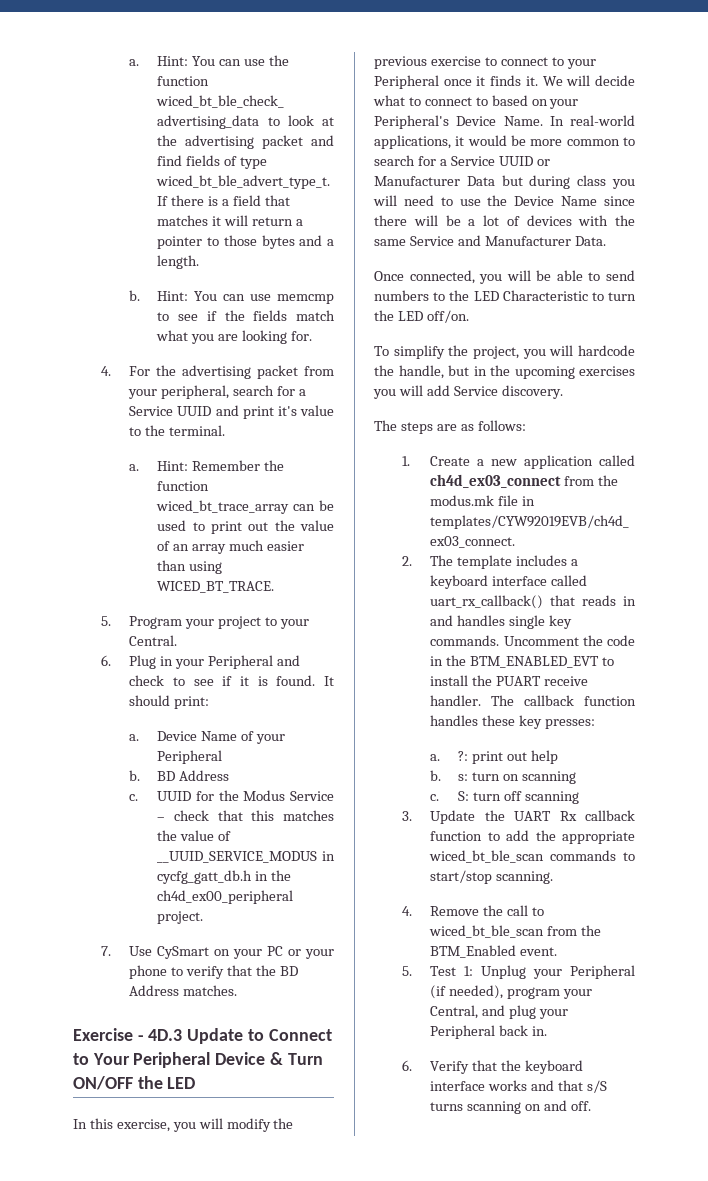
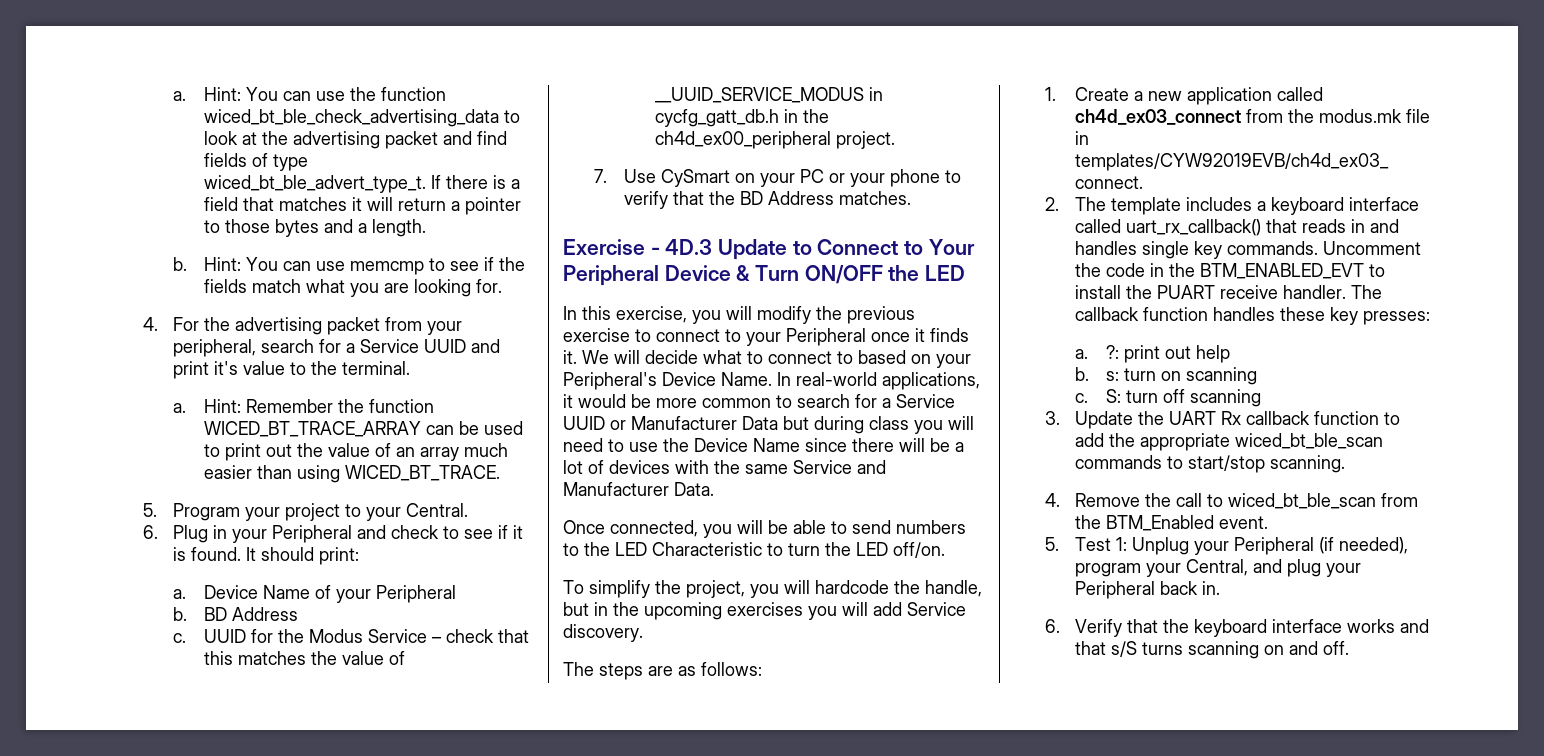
- Hint: Remember the function wiced_bt_trace_array can be used to print out the value of an array much easier than using WICED_BT_TRACE.
+ Hint: Remember the function WICED_BT_TRACE_ARRAY can be used to print out the value of an array much easier than using WICED_BT_TRACE.

